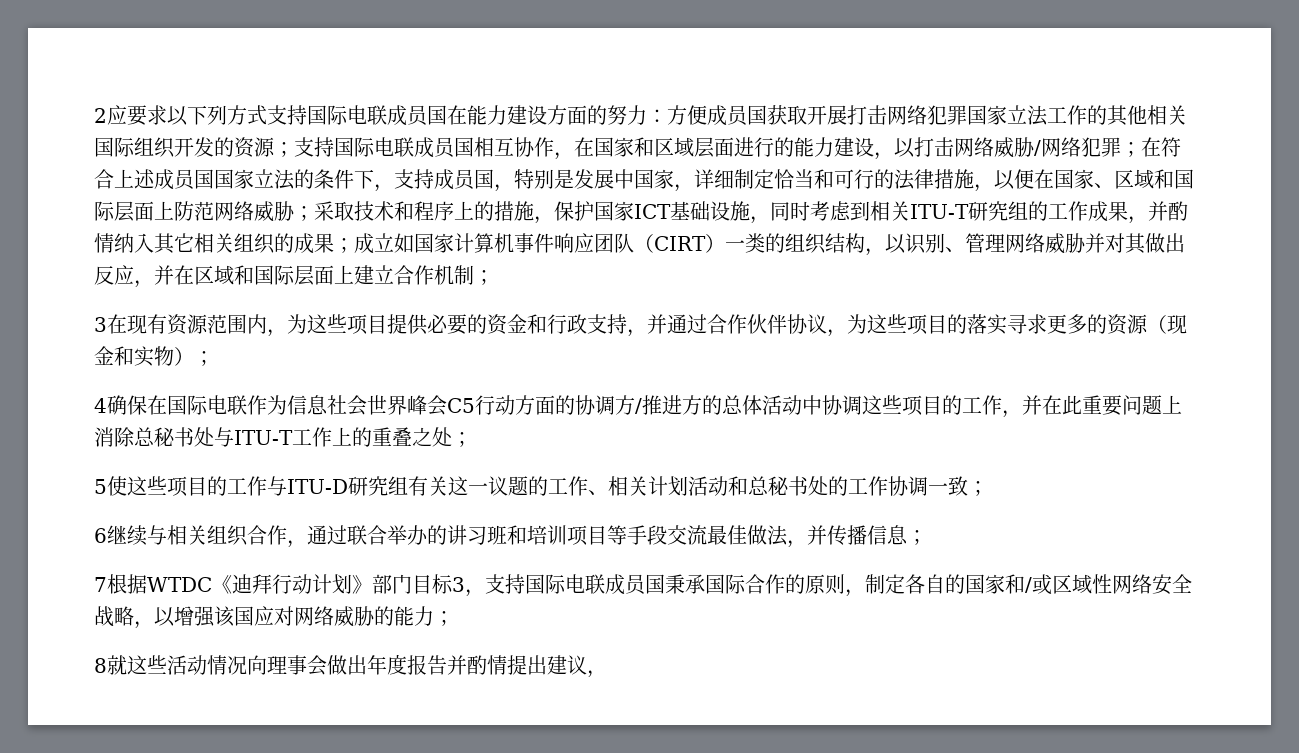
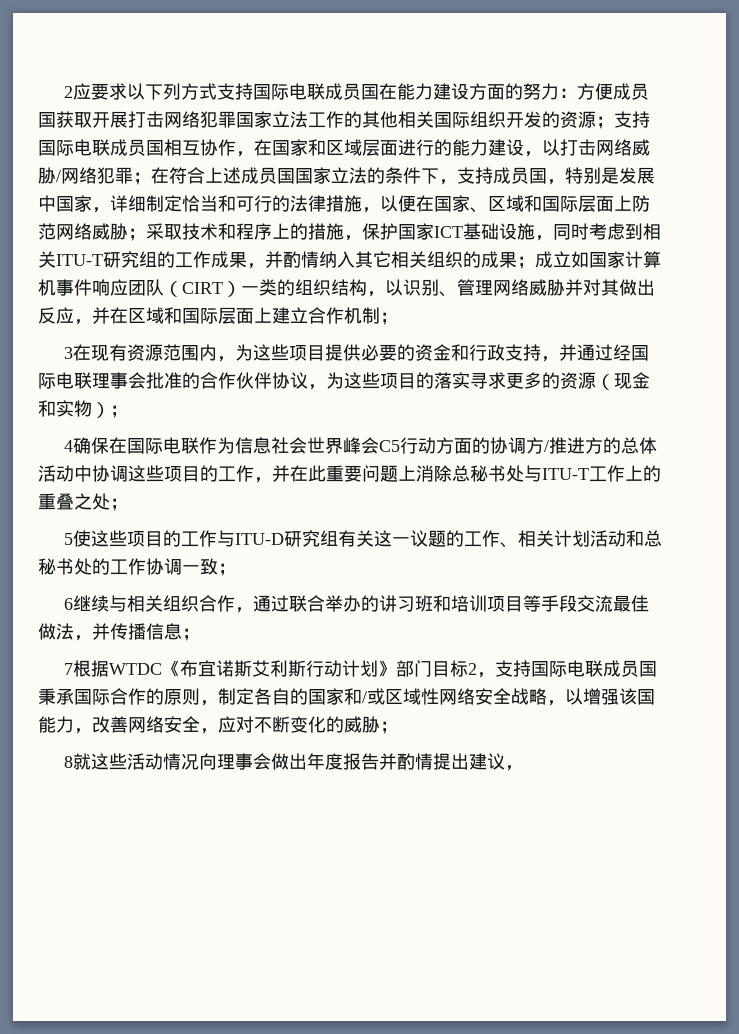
- 3在现有资源范围内，为这些项目提供必要的资金和行政支持，并通过合作伙伴协议，为这些项目的落实寻求更多的资源（现金和实物）；
+ 3在现有资源范围内，为这些项目提供必要的资金和行政支持，并通过经国际电联理事会批准的合作伙伴协议，为这些项目的落实寻求更多的资源（现金和实物）；
- 7根据WTDC《迪拜行动计划》部门目标3，支持国际电联成员国秉承国际合作的原则，制定各自的国家和/或区域性网络安全战略，以增强该国应对网络威胁的能力；
+ 7根据WTDC《布宜诺斯艾利斯行动计划》部门目标2，支持国际电联成员国秉承国际合作的原则，制定各自的国家和/或区域性网络安全战略，以增强该国能力，改善网络安全，应对不断变化的威胁；

